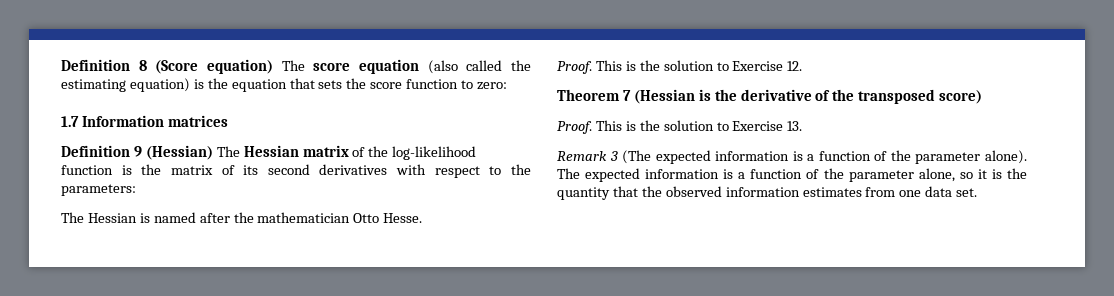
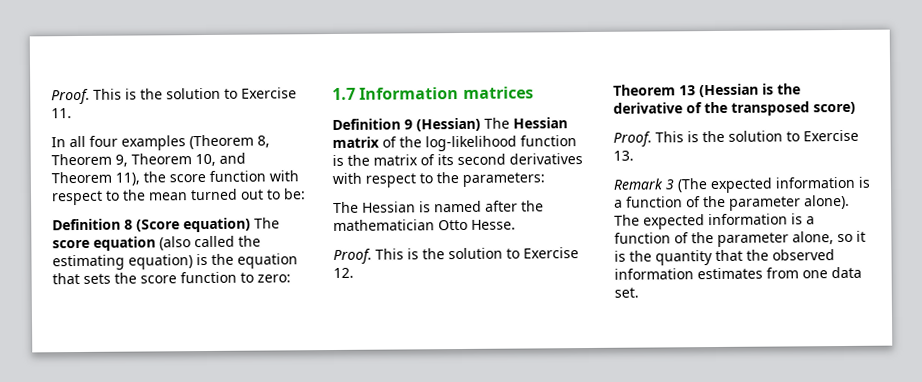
+ Proof. This is the solution to Exercise 11.
+ In all four examples (Theorem 8, Theorem 9, Theorem 10, and Theorem 11), the score function with respect to the mean turned out to be:
- Theorem 7 (Hessian is the derivative of the transposed score)
+ Theorem 13 (Hessian is the derivative of the transposed score)

